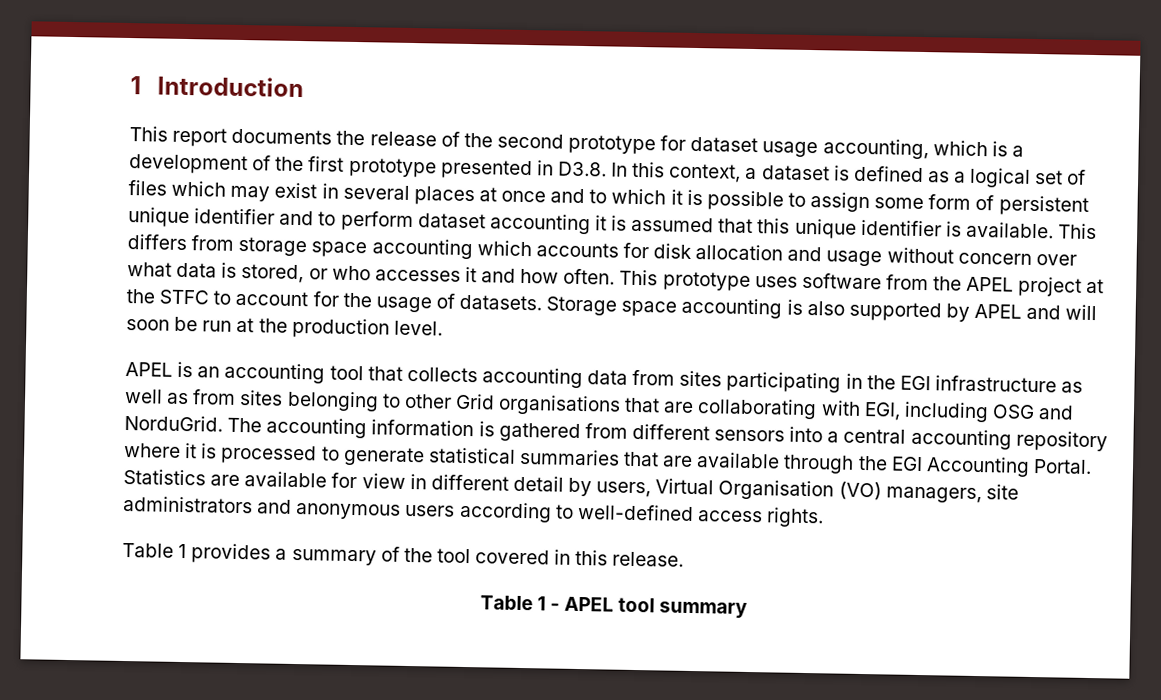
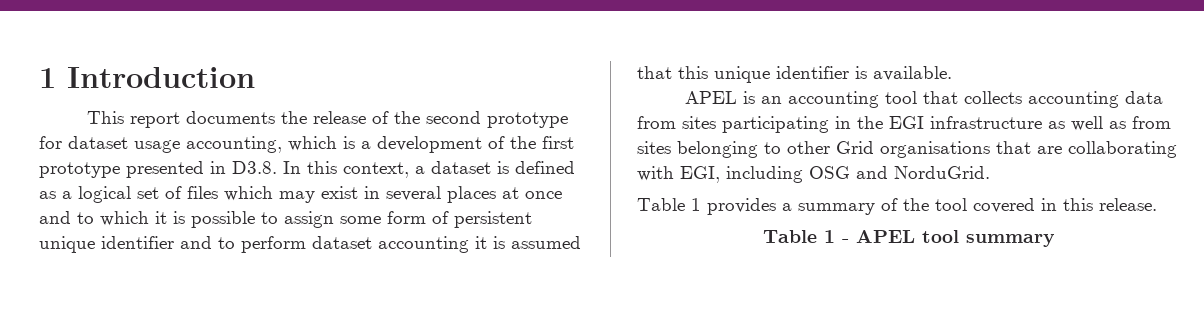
- This differs from storage space accounting which accounts for disk allocation and usage without concern over what data is stored, or who accesses it and how often. This prototype uses software from the APEL project at the STFC to account for the usage of datasets. Storage space accounting is also supported by APEL and will soon be run at the production level.
- The accounting information is gathered from different sensors into a central accounting repository where it is processed to generate statistical summaries that are available through the EGI Accounting Portal. Statistics are available for view in different detail by users, Virtual Organisation (VO) managers, site administrators and anonymous users according to well-defined access rights.

